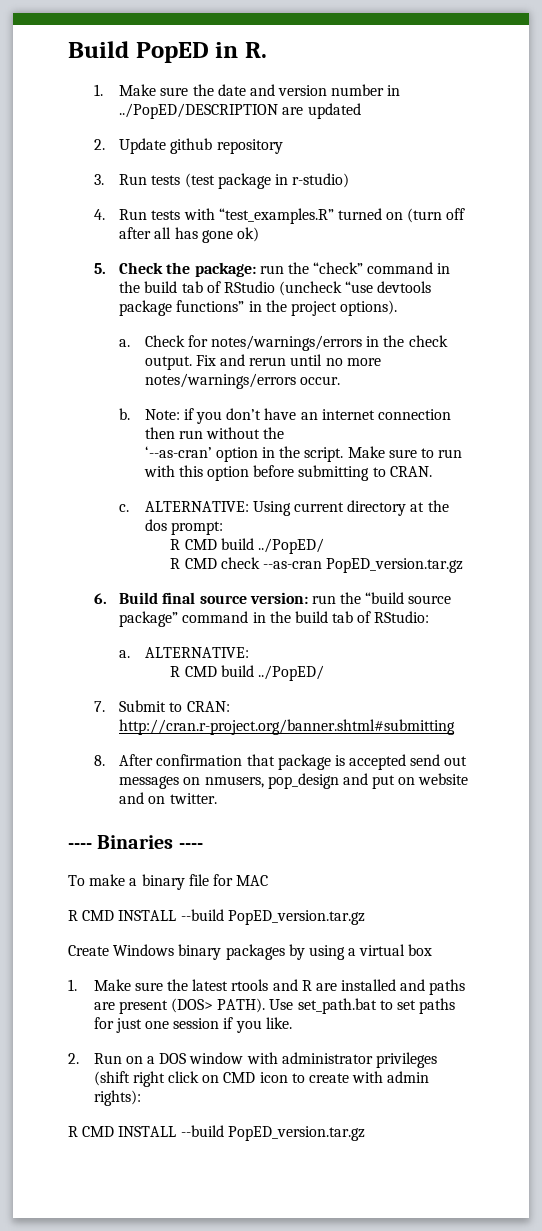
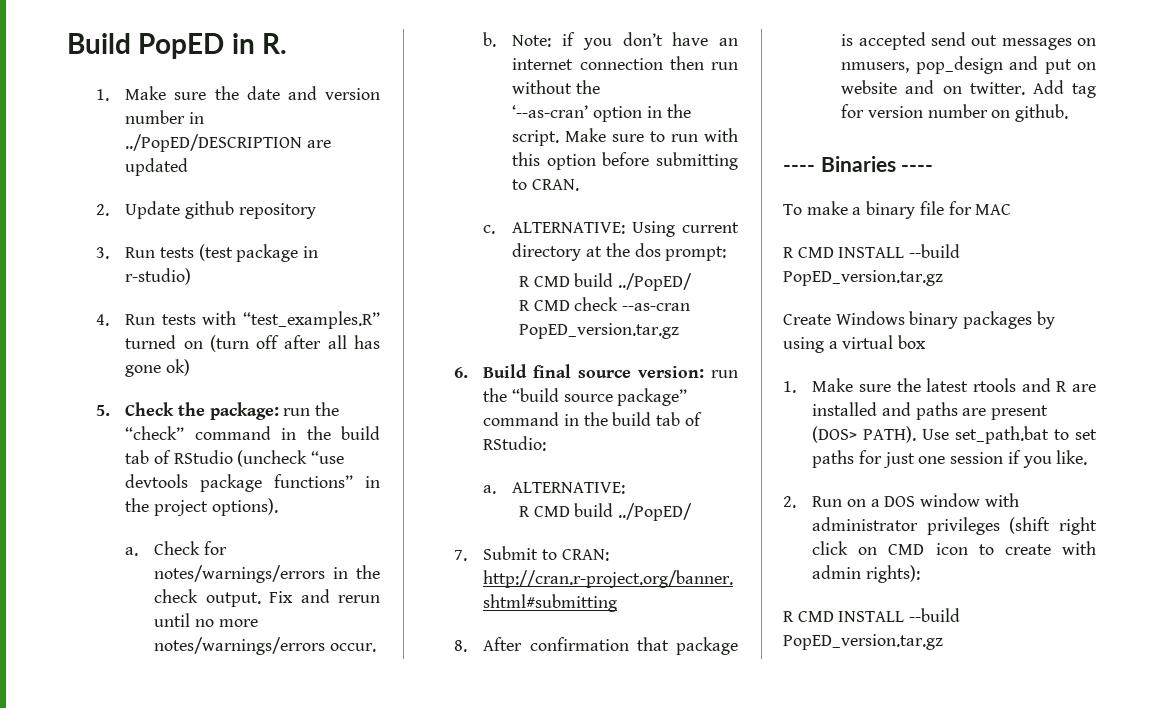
+ Add tag for version number on github.

